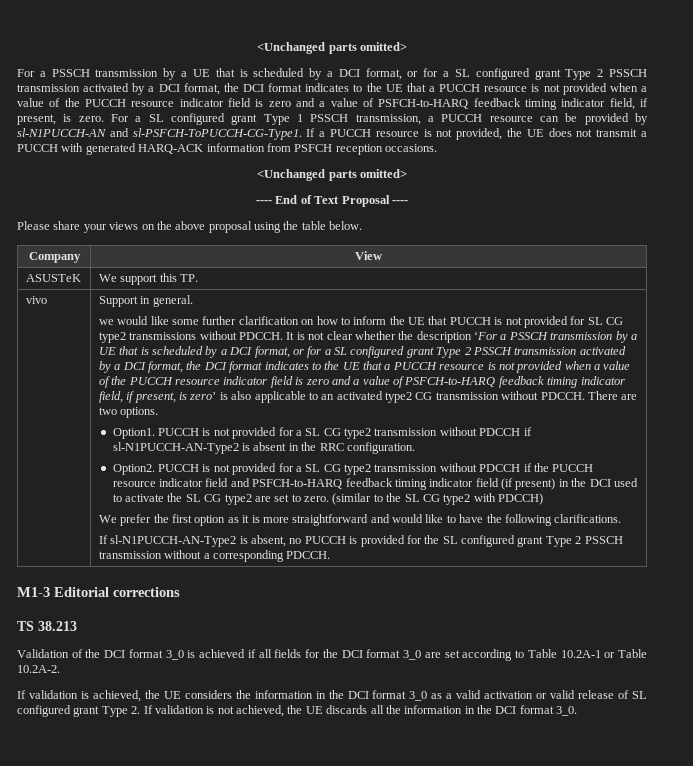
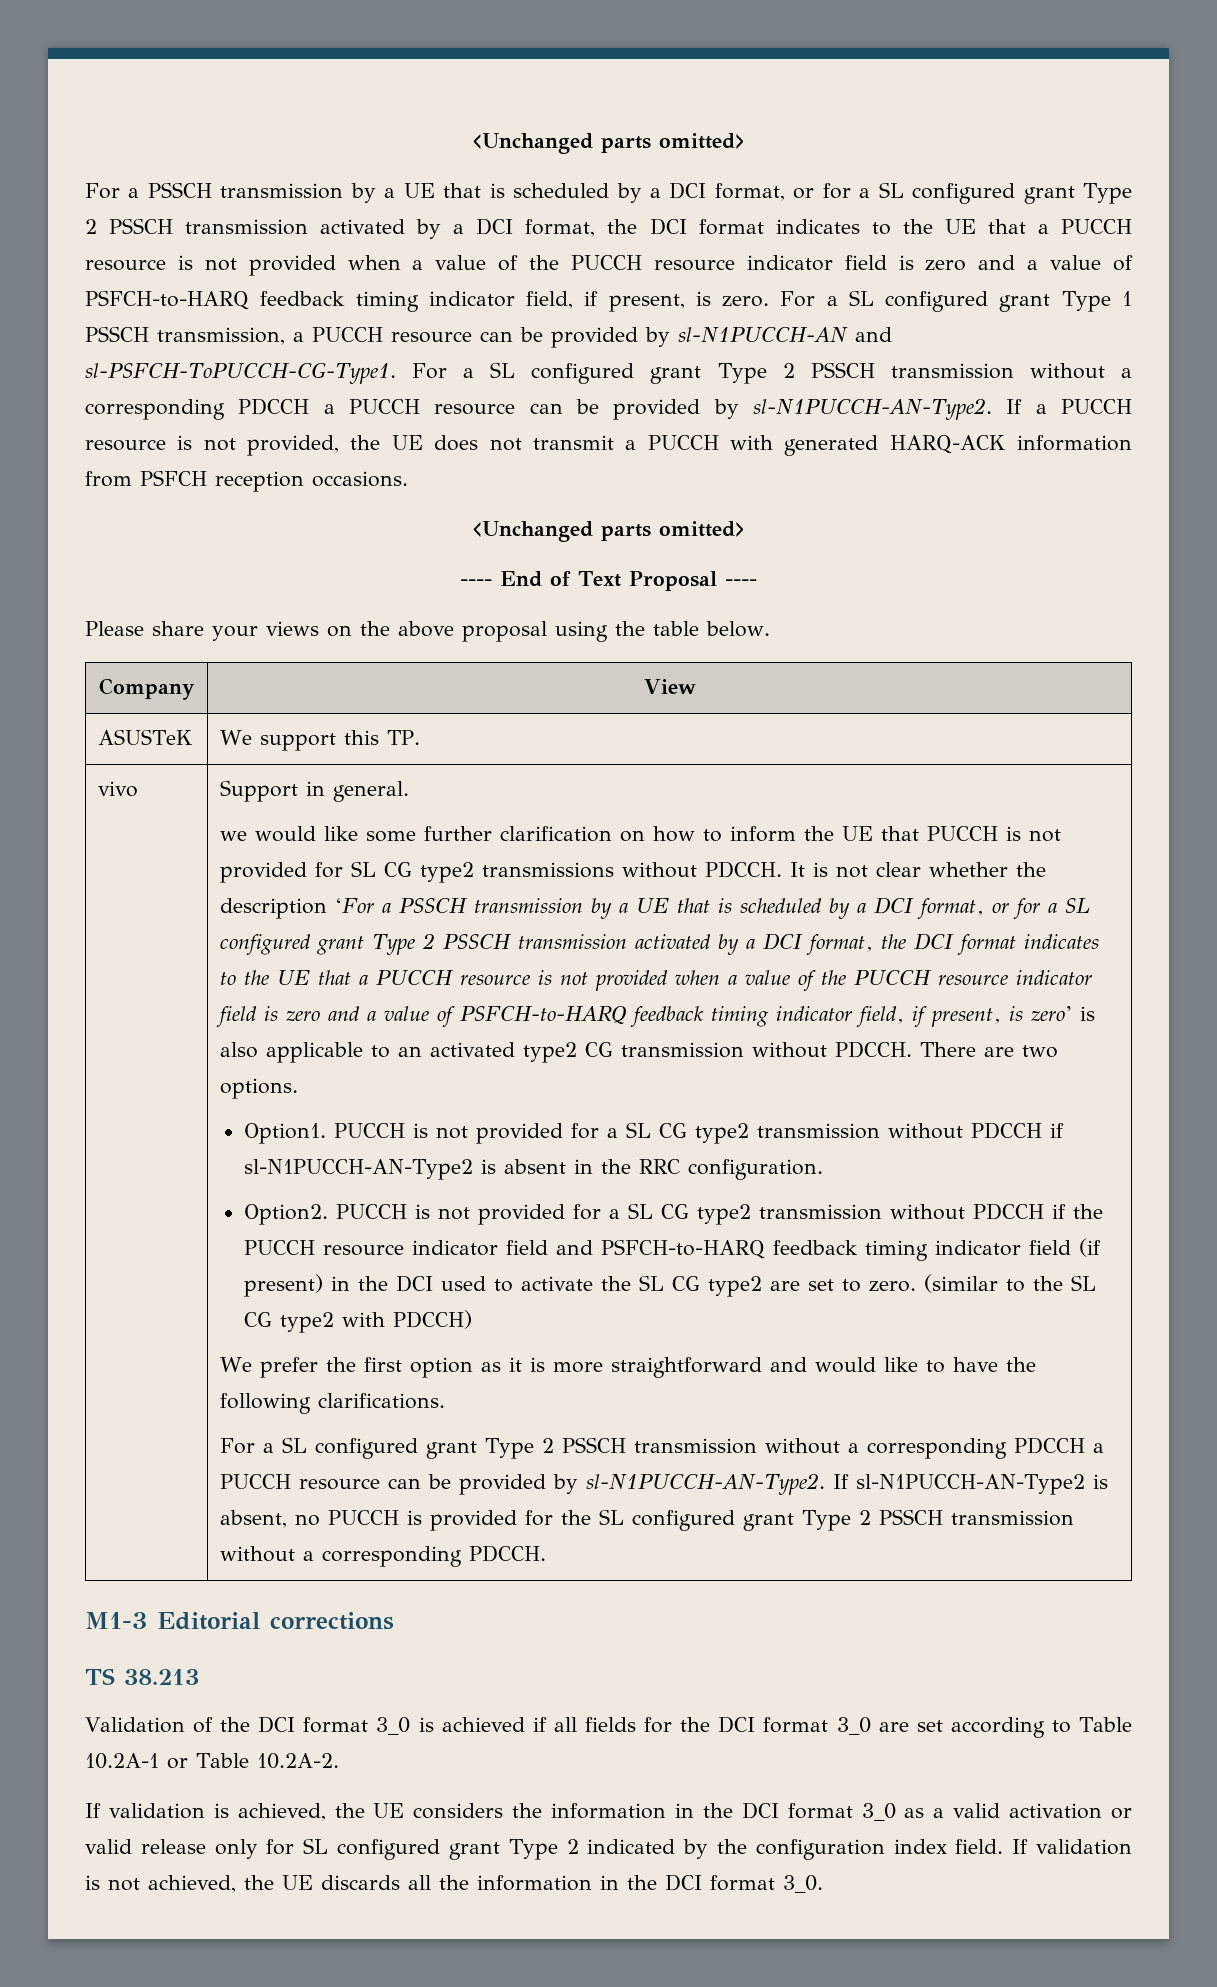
- For a SL configured grant Type 1 PSSCH transmission, a PUCCH resource can be provided by sl-N1PUCCH-AN and sl-PSFCH-ToPUCCH-CG-Type1.
+ For a SL configured grant Type 1 PSSCH transmission, a PUCCH resource can be provided by sl-N1PUCCH-AN and sl-PSFCH-ToPUCCH-CG-Type1. For a SL configured grant Type 2 PSSCH transmission without a corresponding PDCCH a PUCCH resource can be provided by sl-N1PUCCH-AN-Type2.
  We prefer the first option as it is more straightforward and would like to have the following clarifications.
- If sl-N1PUCCH-AN-Type2 is absent, no PUCCH is provided for the SL configured grant Type 2 PSSCH transmission without a corresponding PDCCH.
+ For a SL configured grant Type 2 PSSCH transmission without a corresponding PDCCH a PUCCH resource can be provided by sl-N1PUCCH-AN-Type2. If sl-N1PUCCH-AN-Type2 is absent, no PUCCH is provided for the SL configured grant Type 2 PSSCH transmission without a corresponding PDCCH.
- If validation is achieved, the UE considers the information in the DCI format 3_0 as a valid activation or valid release of SL configured grant Type 2. If validation is not achieved, the UE discards all the information in the DCI format 3_0.
+ If validation is achieved, the UE considers the information in the DCI format 3_0 as a valid activation or valid release only for SL configured grant Type 2 indicated by the configuration index field. If validation is not achieved, the UE discards all the information in the DCI format 3_0.

